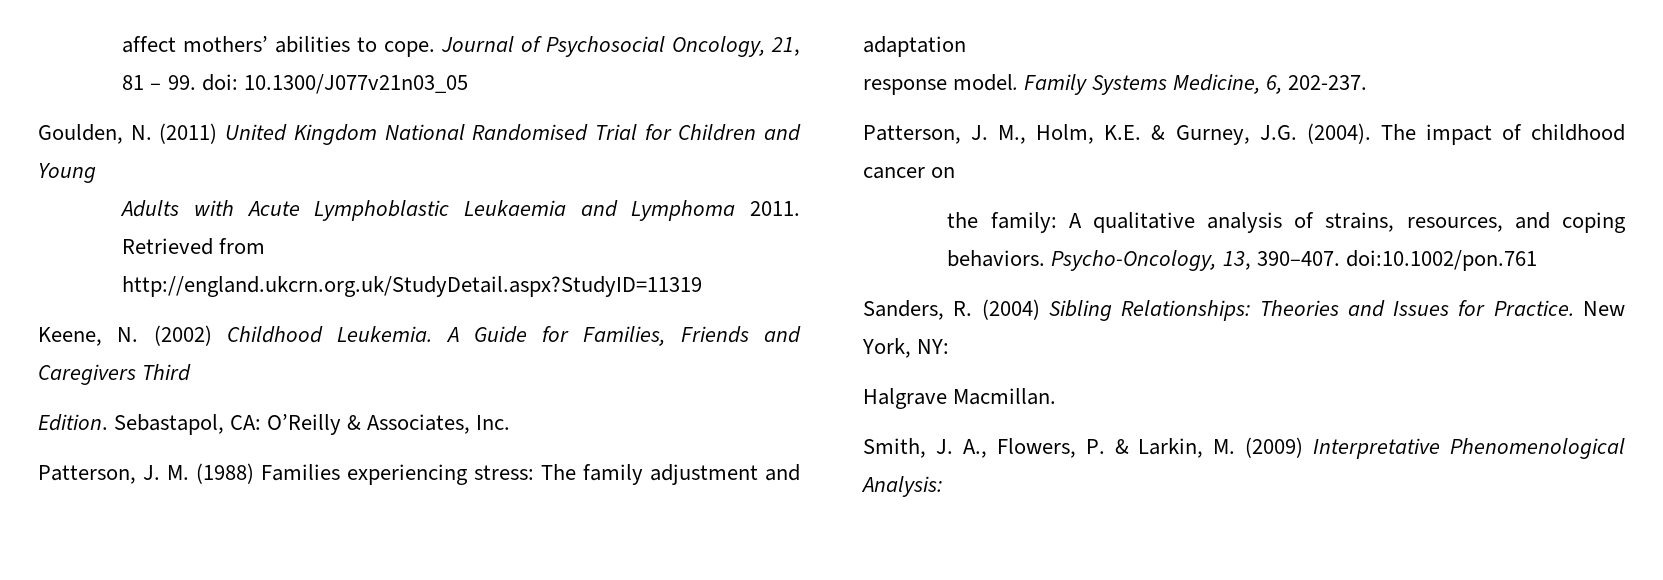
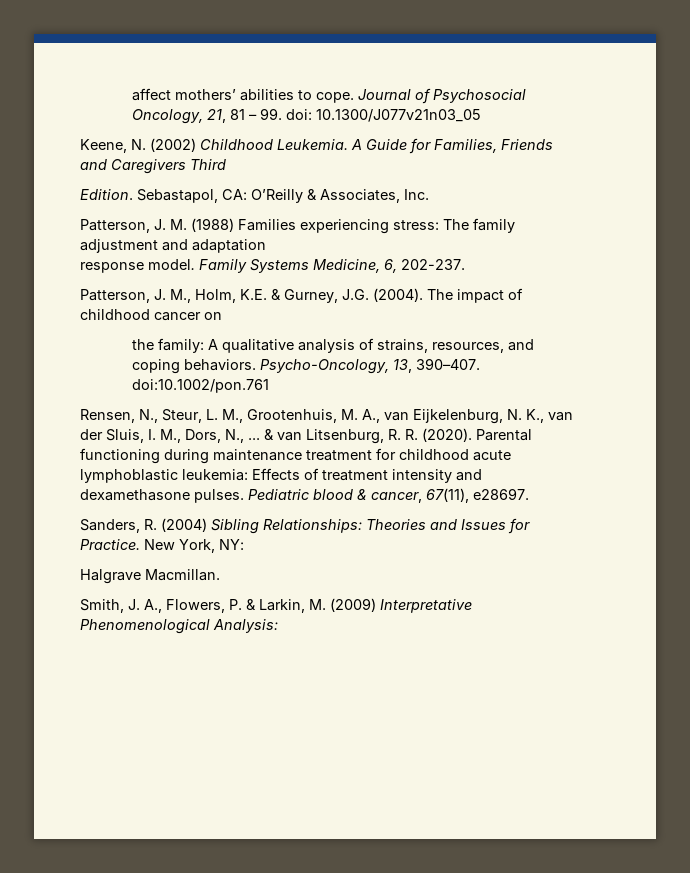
- Goulden, N. (2011) United Kingdom National Randomised Trial for Children and Young
- Adults with Acute Lymphoblastic Leukaemia and Lymphoma 2011. Retrieved from http://england.ukcrn.org.uk/StudyDetail.aspx?StudyID=11319
+ Rensen, N., Steur, L. M., Grootenhuis, M. A., van Eijkelenburg, N. K., van der Sluis, I. M., Dors, N., ... & van Litsenburg, R. R. (2020). Parental functioning during maintenance treatment for childhood acute lymphoblastic leukemia: Effects of treatment intensity and dexamethasone pulses. Pediatric blood & cancer, 67(11), e28697.

